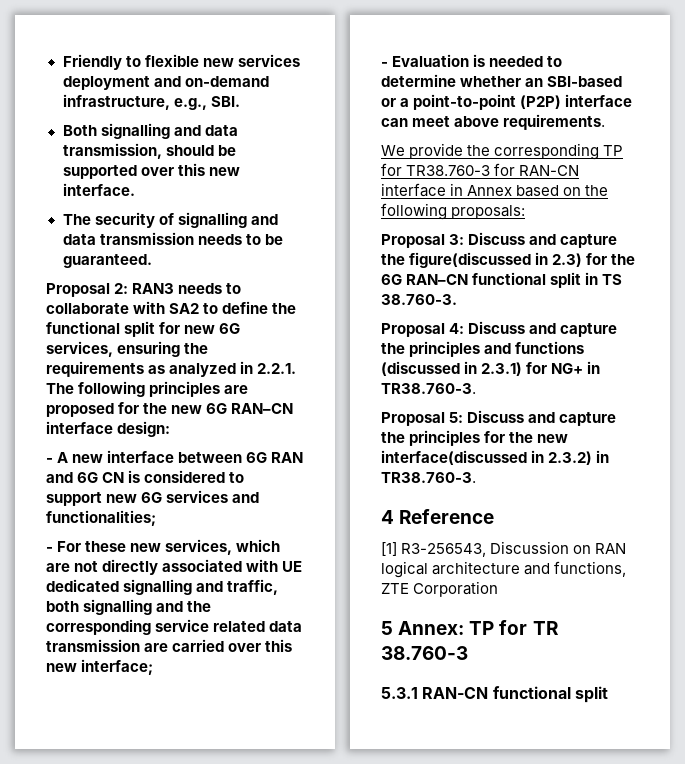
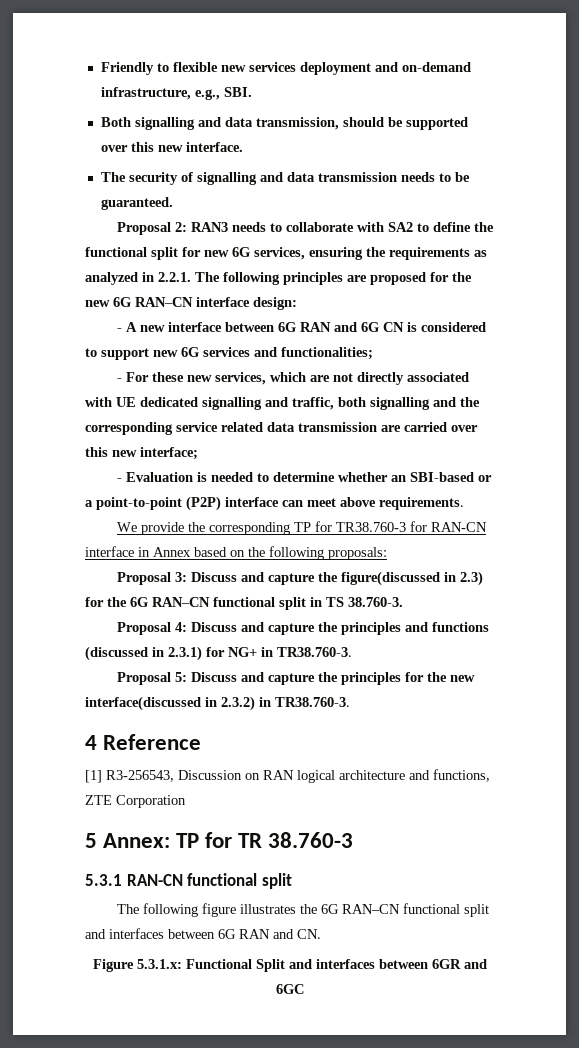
+ The following figure illustrates the 6G RAN–CN functional split and interfaces between 6G RAN and CN.
+ Figure 5.3.1.x: Functional Split and interfaces between 6GR and 6GC

